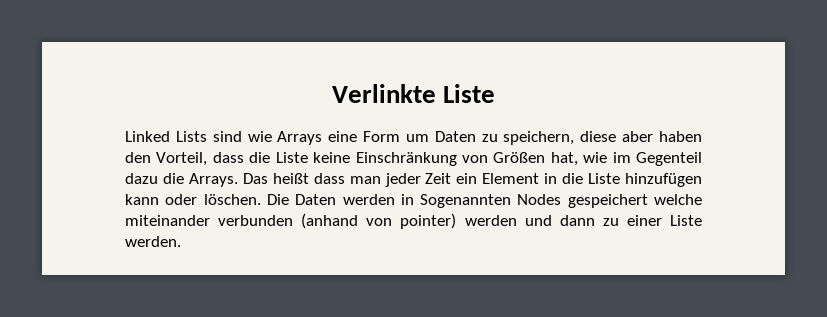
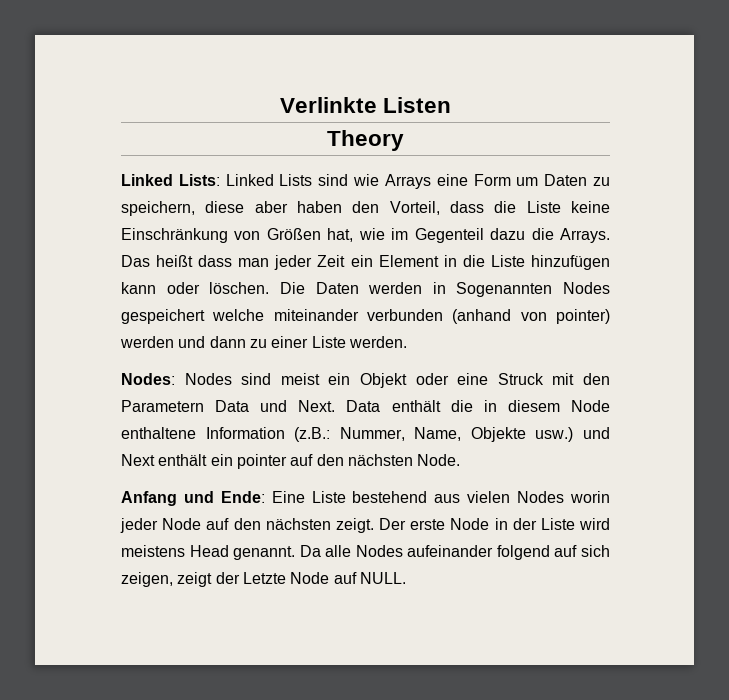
- Verlinkte Liste
- Linked Lists sind wie Arrays eine Form um Daten zu speichern, diese aber haben den Vorteil, dass die Liste keine Einschränkung von Größen hat, wie im Gegenteil dazu die Arrays.
+ Verlinkte Listen
+ Theory
+ Linked Lists: Linked Lists sind wie Arrays eine Form um Daten zu speichern, diese aber haben den Vorteil, dass die Liste keine Einschränkung von Größen hat, wie im Gegenteil dazu die Arrays.
+ Nodes: Nodes sind meist ein Objekt oder eine Struck mit den Parametern Data und Next. Data enthält die in diesem Node enthaltene Information (z.B.: Nummer, Name, Objekte usw.) und Next enthält ein pointer auf den nächsten Node.
+ Anfang und Ende: Eine Liste bestehend aus vielen Nodes worin jeder Node auf den nächsten zeigt. Der erste Node in der Liste wird meistens Head genannt. Da alle Nodes aufeinander folgend auf sich zeigen, zeigt der Letzte Node auf NULL.

